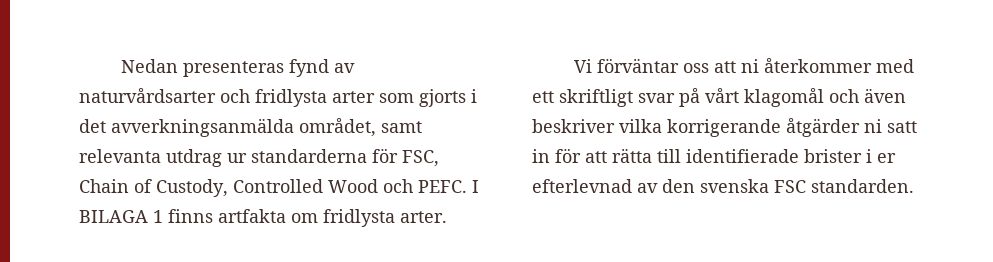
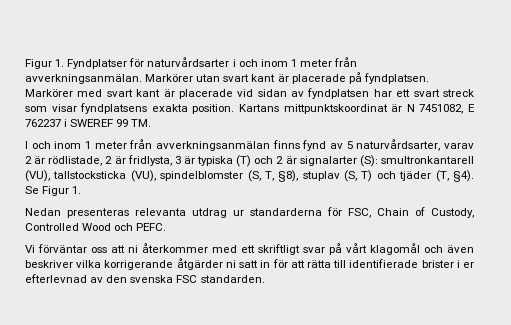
- Nedan presenteras fynd av naturvårdsarter och fridlysta arter som gjorts i det avverkningsanmälda området, samt relevanta utdrag ur standarderna för FSC, Chain of Custody, Controlled Wood och PEFC. I BILAGA 1 finns artfakta om fridlysta arter.
+ Figur 1. Fyndplatser för naturvårdsarter i och inom 1 meter från avverkningsanmälan. Markörer utan svart kant är placerade på fyndplatsen. Markörer med svart kant är placerade vid sidan av fyndplatsen har ett svart streck som visar fyndplatsens exakta position. Kartans mittpunktskoordinat är N 7451082, E 762237 i SWEREF 99 TM.
+ I och inom 1 meter från avverkningsanmälan finns fynd av 5 naturvårdsarter, varav 2 är rödlistade, 2 är fridlysta, 3 är typiska (T) och 2 är signalarter (S): smultronkantarell (VU), tallstocksticka (VU), spindelblomster (S, T, §8), stuplav (S, T) och tjäder (T, §4). Se Figur 1.
+ Nedan presenteras relevanta utdrag ur standarderna för FSC, Chain of Custody, Controlled Wood och PEFC.

